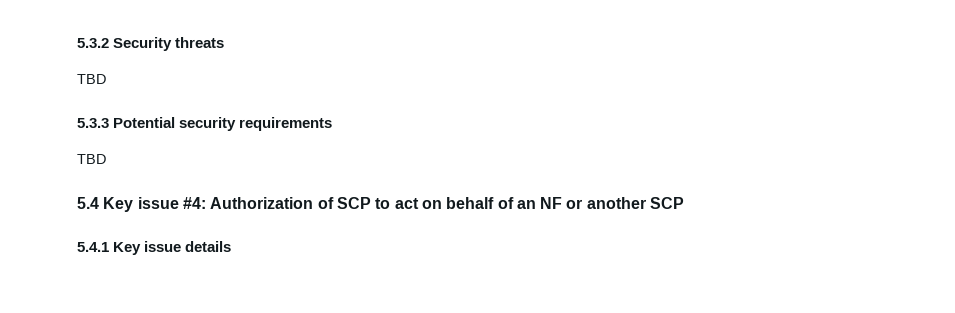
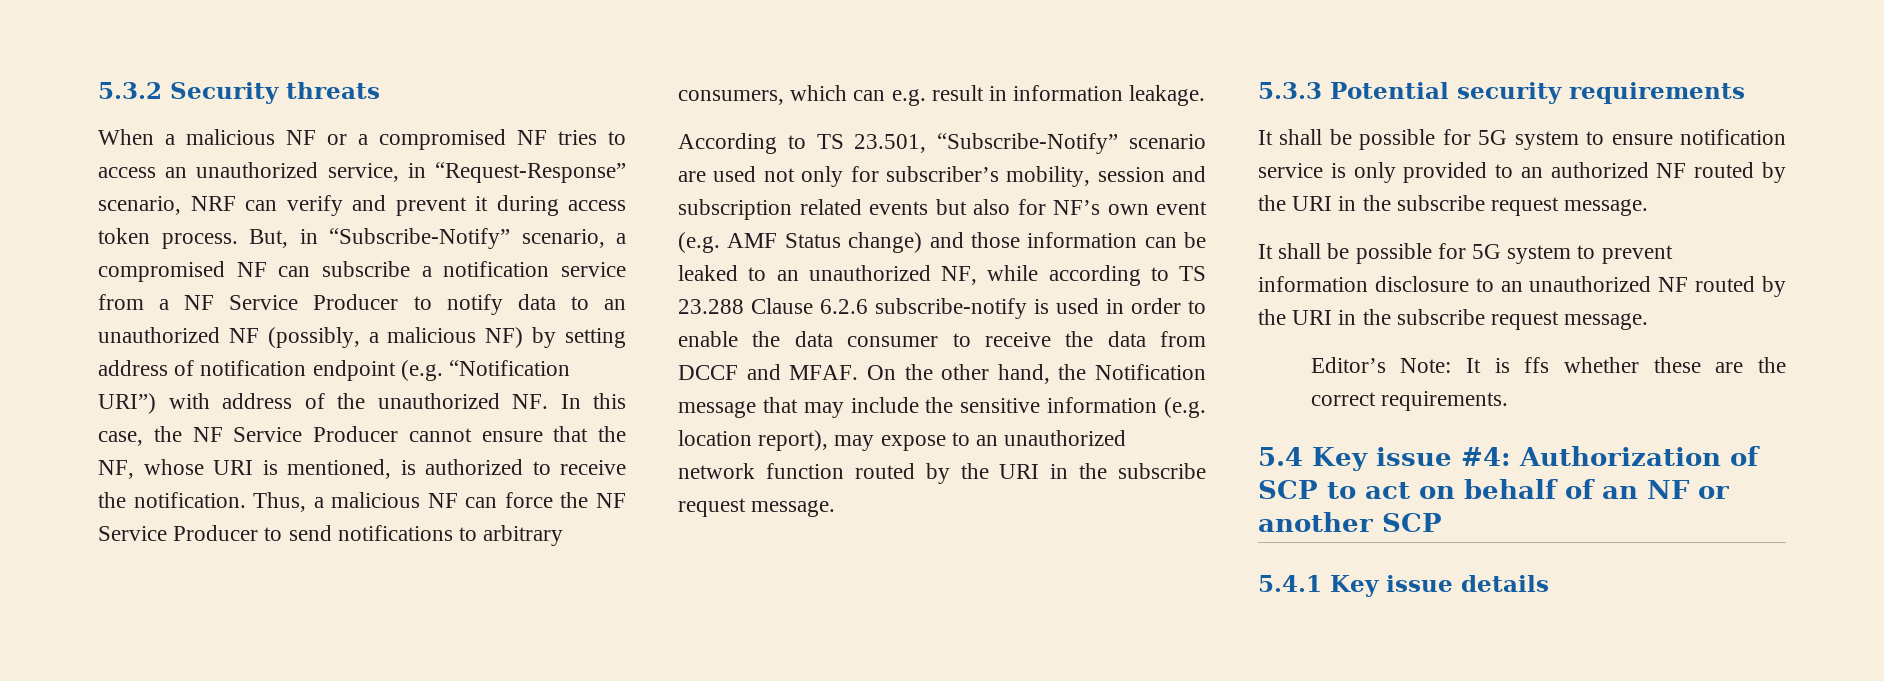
  5.3.2 Security threats
- TBD
+ When a malicious NF or a compromised NF tries to access an unauthorized service, in “Request-Response” scenario, NRF can verify and prevent it during access token process. But, in “Subscribe-Notify” scenario, a compromised NF can subscribe a notification service from a NF Service Producer to notify data to an unauthorized NF (possibly, a malicious NF) by setting address of notification endpoint (e.g. “Notification URI”) with address of the unauthorized NF. In this case, the NF Service Producer cannot ensure that the NF, whose URI is mentioned, is authorized to receive the notification. Thus, a malicious NF can force the NF Service Producer to send notifications to arbitrary consumers, which can e.g. result in information leakage.
+ According to TS 23.501, “Subscribe-Notify” scenario are used not only for subscriber’s mobility, session and subscription related events but also for NF’s own event (e.g. AMF Status change) and those information can be leaked to an unauthorized NF, while according to TS 23.288 Clause 6.2.6 subscribe-notify is used in order to enable the data consumer to receive the data from DCCF and MFAF. On the other hand, the Notification message that may include the sensitive information (e.g. location report), may expose to an unauthorized network function routed by the URI in the subscribe request message.
  5.3.3 Potential security requirements
- TBD
+ It shall be possible for 5G system to ensure notification service is only provided to an authorized NF routed by the URI in the subscribe request message.
+ It shall be possible for 5G system to prevent information disclosure to an unauthorized NF routed by the URI in the subscribe request message.
+ Editor’s Note: It is ffs whether these are the correct requirements.

